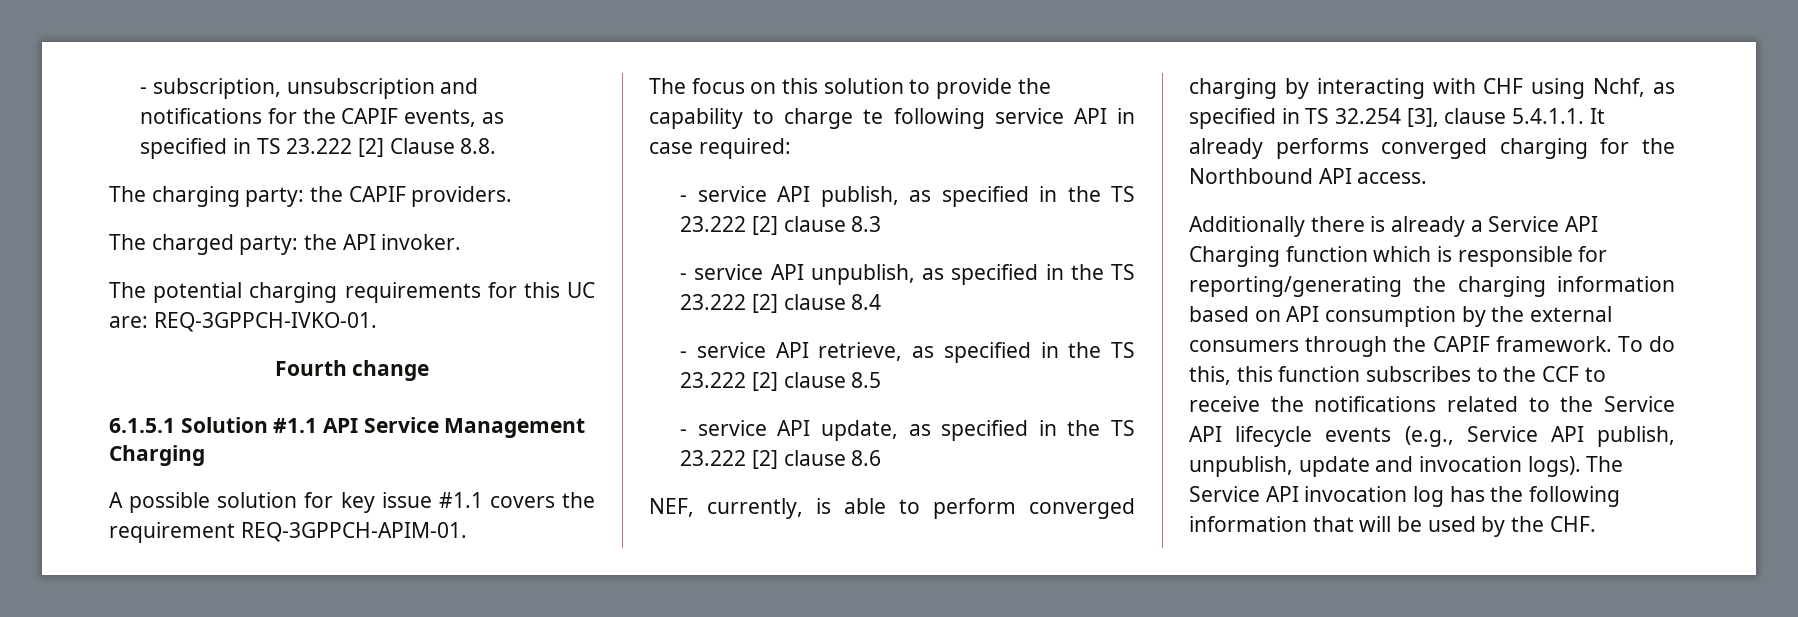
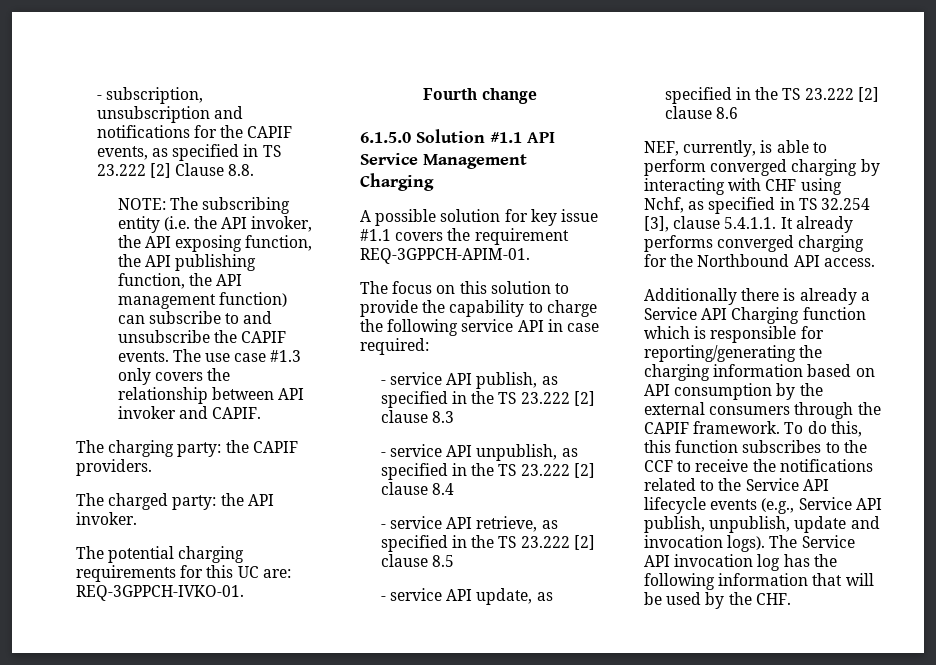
+ NOTE: The subscribing entity (i.e. the API invoker, the API exposing function, the API publishing function, the API management function) can subscribe to and unsubscribe the CAPIF events. The use case #1.3 only covers the relationship between API invoker and CAPIF.
- 6.1.5.1 Solution #1.1 API Service Management Charging
+ 6.1.5.0 Solution #1.1 API Service Management Charging
- The focus on this solution to provide the capability to charge te following service API in case required:
+ The focus on this solution to provide the capability to charge the following service API in case required:

